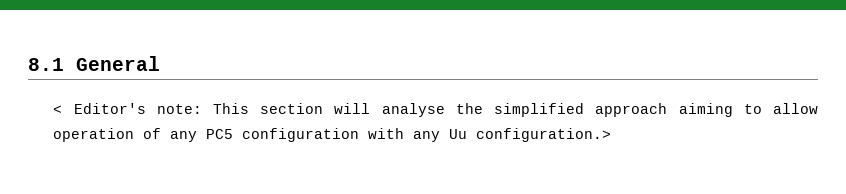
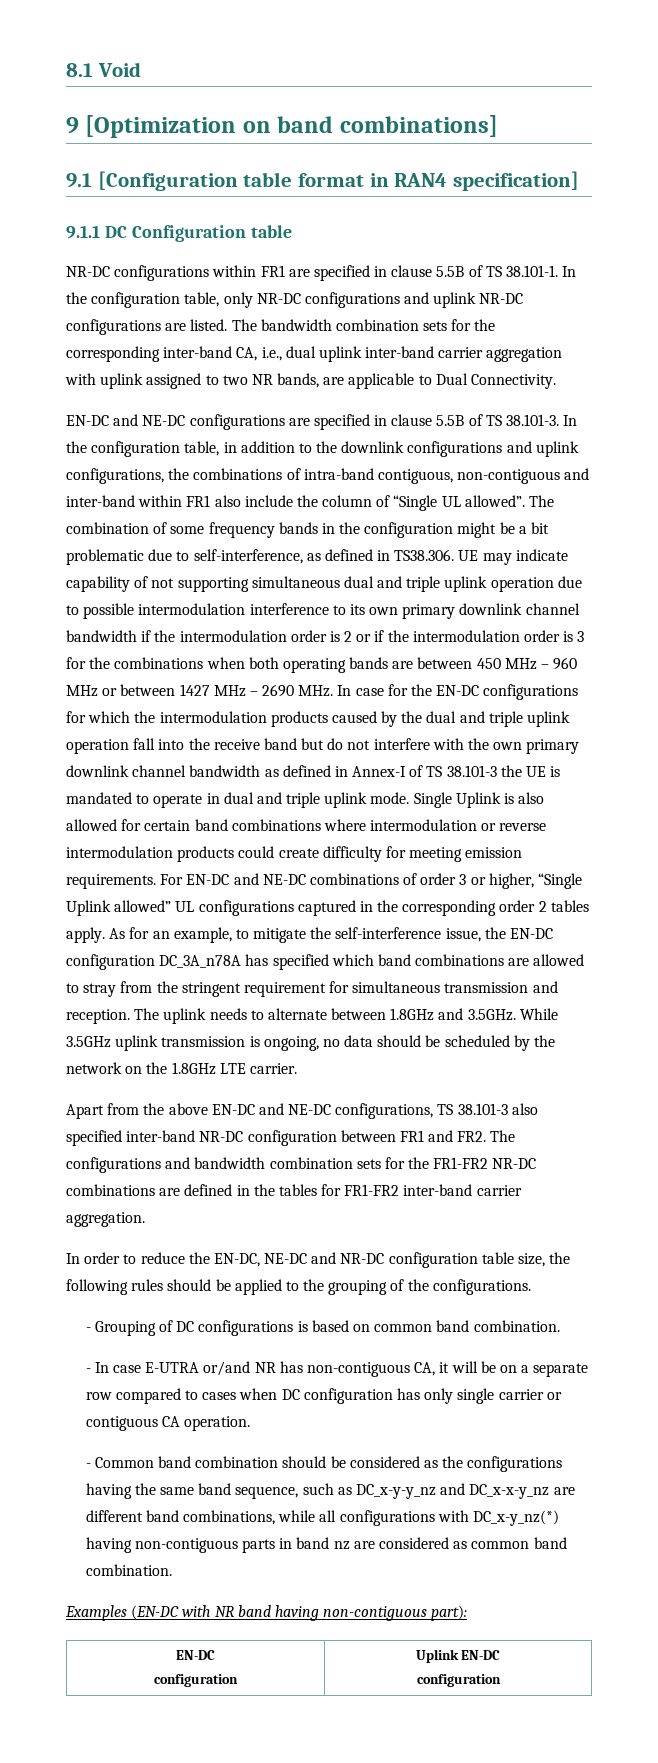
- 8.1 General
- < Editor's note: This section will analyse the simplified approach aiming to allow operation of any PC5 configuration with any Uu configuration.>
+ 8.1 Void
+ 9 [Optimization on band combinations]
+ 9.1 [Configuration table format in RAN4 specification]
+ 9.1.1 DC Configuration table
+ NR-DC configurations within FR1 are specified in clause 5.5B of TS 38.101-1. In the configuration table, only NR-DC configurations and uplink NR-DC configurations are listed. The bandwidth combination sets for the corresponding inter-band CA, i.e., dual uplink inter-band carrier aggregation with uplink assigned to two NR bands, are applicable to Dual Connectivity.
+ EN-DC and NE-DC configurations are specified in clause 5.5B of TS 38.101-3. In the configuration table, in addition to the downlink configurations and uplink configurations, the combinations of intra-band contiguous, non-contiguous and inter-band within FR1 also include the column of “Single UL allowed”. The combination of some frequency bands in the configuration might be a bit problematic due to self-interference, as defined in TS38.306. UE may indicate capability of not supporting simultaneous dual and triple uplink operation due to possible intermodulation interference to its own primary downlink channel bandwidth if the intermodulation order is 2 or if the intermodulation order is 3 for the combinations when both operating bands are between 450 MHz – 960 MHz or between 1427 MHz – 2690 MHz. In case for the EN-DC configurations for which the intermodulation products caused by the dual and triple uplink operation fall into the receive band but do not interfere with the own primary downlink channel bandwidth as defined in Annex-I of TS 38.101-3 the UE is mandated to operate in dual and triple uplink mode. Single Uplink is also allowed for certain band combinations where intermodulation or reverse intermodulation products could create difficulty for meeting emission requirements. For EN-DC and NE-DC combinations of order 3 or higher, “Single Uplink allowed” UL configurations captured in the corresponding order 2 tables apply. As for an example, to mitigate the self-interference issue, the EN-DC configuration DC_3A_n78A has specified which band combinations are allowed to stray from the stringent requirement for simultaneous transmission and reception. The uplink needs to alternate between 1.8GHz and 3.5GHz. While 3.5GHz uplink transmission is ongoing, no data should be scheduled by the network on the 1.8GHz LTE carrier.
+ Apart from the above EN-DC and NE-DC configurations, TS 38.101-3 also specified inter-band NR-DC configuration between FR1 and FR2. The configurations and bandwidth combination sets for the FR1-FR2 NR-DC combinations are defined in the tables for FR1-FR2 inter-band carrier aggregation.
+ In order to reduce the EN-DC, NE-DC and NR-DC configuration table size, the following rules should be applied to the grouping of the configurations.
+ - Grouping of DC configurations is based on common band combination.
+ - In case E-UTRA or/and NR has non-contiguous CA, it will be on a separate row compared to cases when DC configuration has only single carrier or contiguous CA operation.
+ - Common band combination should be considered as the configurations having the same band sequence, such as DC_x-y-y_nz and DC_x-x-y_nz are different band combinations, while all configurations with DC_x-y_nz(*) having non-contiguous parts in band nz are considered as common band combination.
+ Examples (EN-DC with NR band having non-contiguous part):
+ EN-DC
+ configuration | Uplink EN-DC
+ configuration

